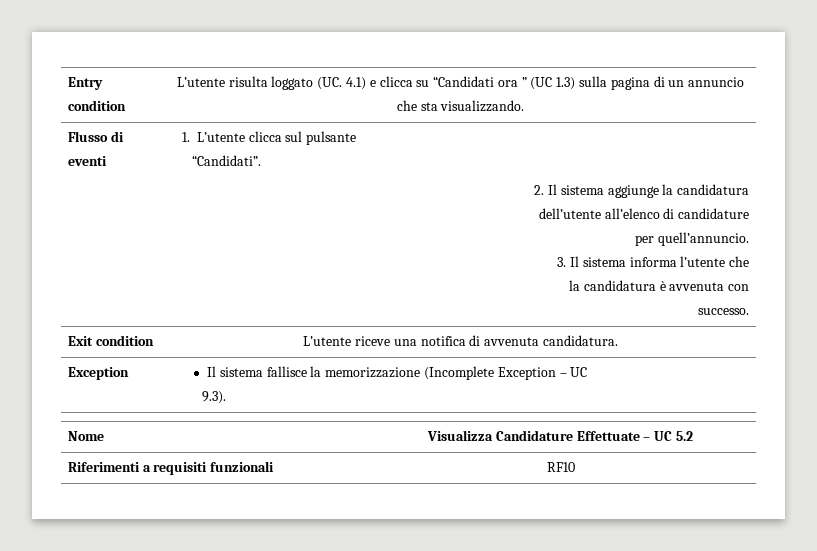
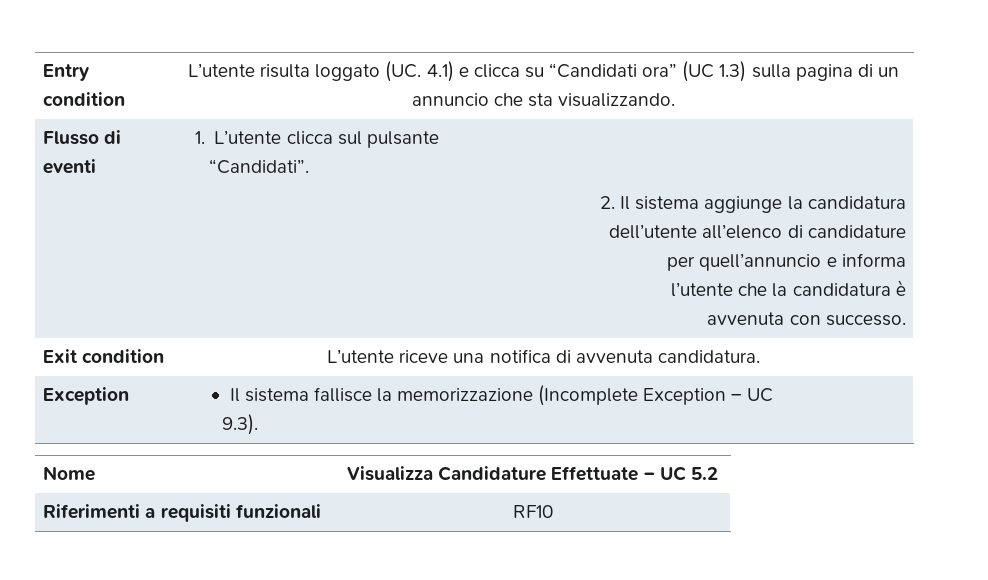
- Entry condition | L’utente risulta loggato (UC. 4.1) e clicca su “Candidati ora ” (UC 1.3) sulla pagina di un annuncio che sta visualizzando.
+ Entry condition | L’utente risulta loggato (UC. 4.1) e clicca su “Candidati ora” (UC 1.3) sulla pagina di un annuncio che sta visualizzando.
  Flusso di eventi | 1. L’utente clicca sul pulsante
  “Candidati”.
  2. Il sistema aggiunge la candidatura
  dell’utente all’elenco di candidature
- per quell’annuncio.
- 3. Il sistema informa l’utente che
- la candidatura è avvenuta con
- successo.
+ per quell’annuncio e informa
+ l’utente che la candidatura è
+ avvenuta con successo.

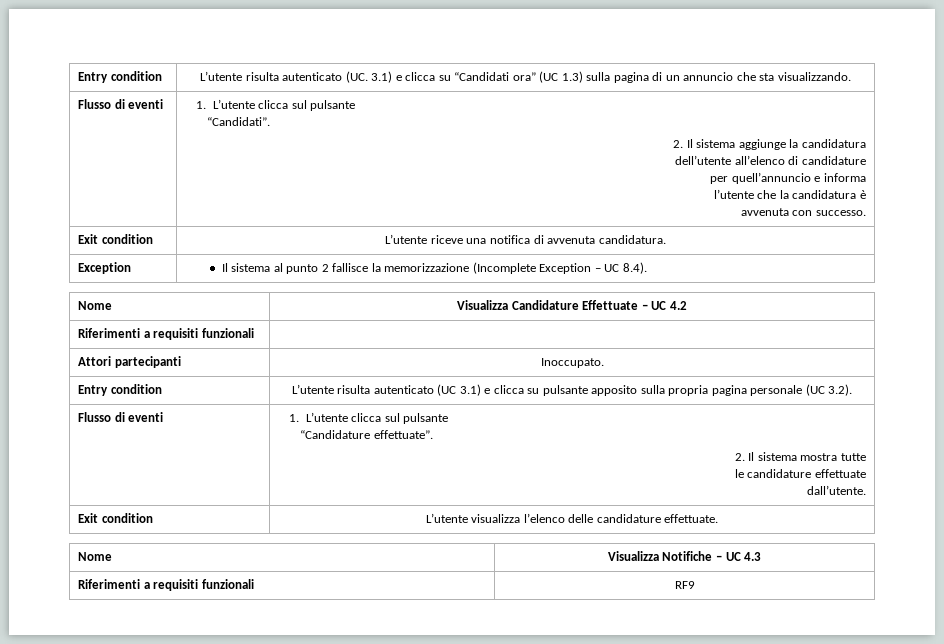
- Entry condition | L’utente risulta loggato (UC. 4.1) e clicca su “Candidati ora” (UC 1.3) sulla pagina di un annuncio che sta visualizzando.
+ Entry condition | L’utente risulta autenticato (UC. 3.1) e clicca su “Candidati ora” (UC 1.3) sulla pagina di un annuncio che sta visualizzando.
- Exception | Il sistema fallisce la memorizzazione (Incomplete Exception – UC
- 9.3).
+ Exception | Il sistema al punto 2 fallisce la memorizzazione (Incomplete Exception – UC 8.4).
- Nome | Visualizza Candidature Effettuate – UC 5.2
- Riferimenti a requisiti funzionali | RF10
+ Nome | Visualizza Candidature Effettuate – UC 4.2
+ Riferimenti a requisiti funzionali |
+ Attori partecipanti | Inoccupato.
+ Entry condition | L’utente risulta autenticato (UC 3.1) e clicca su pulsante apposito sulla propria pagina personale (UC 3.2).
+ Flusso di eventi | 1. L’utente clicca sul pulsante
+ “Candidature effettuate”.
+ 2. Il sistema mostra tutte
+ le candidature effettuate
+ dall’utente.
+ Exit condition | L’utente visualizza l’elenco delle candidature effettuate.
+ Nome | Visualizza Notifiche – UC 4.3
+ Riferimenti a requisiti funzionali | RF9

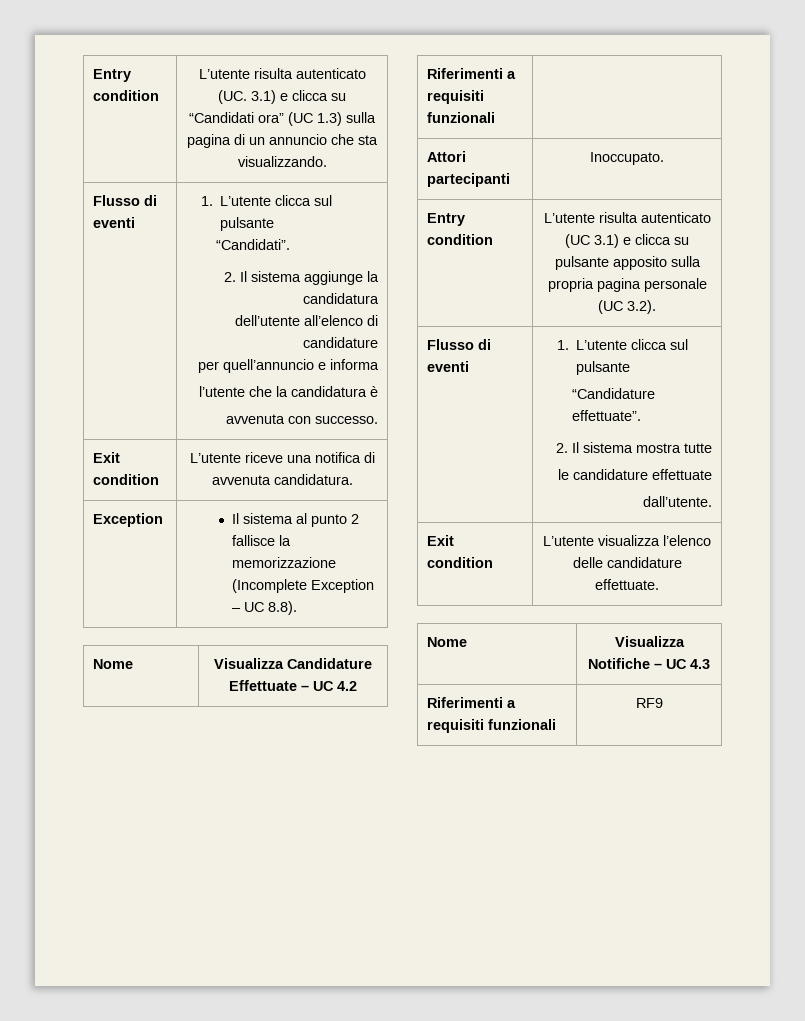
- Exception | Il sistema al punto 2 fallisce la memorizzazione (Incomplete Exception – UC 8.4).
+ Exception | Il sistema al punto 2 fallisce la memorizzazione (Incomplete Exception – UC 8.8).

